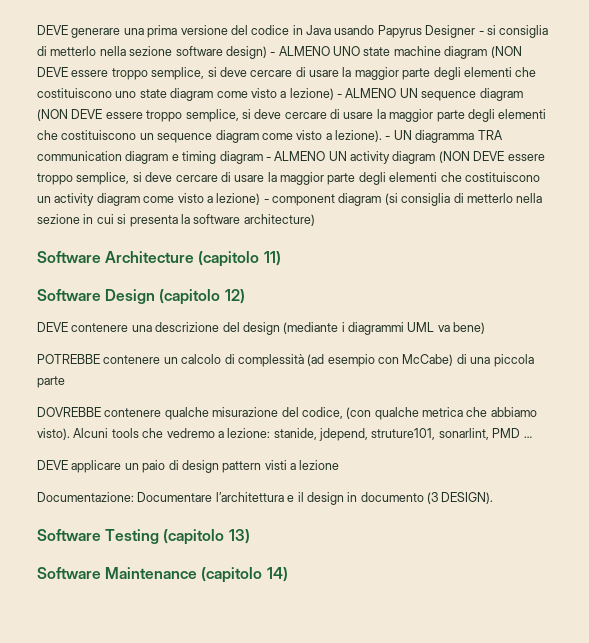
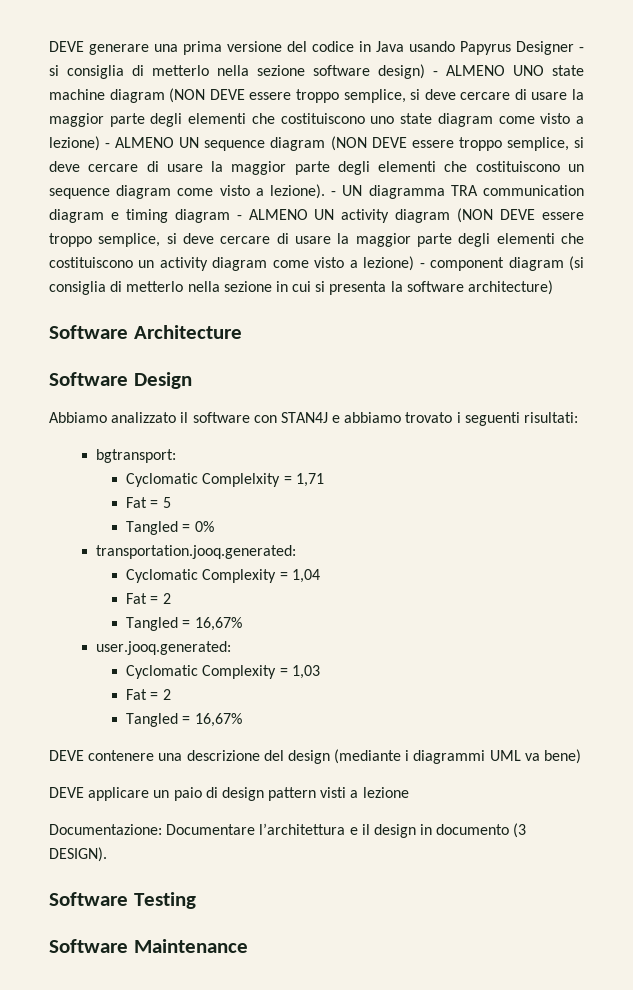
- Software Architecture (capitolo 11)
+ Software Architecture
- Software Design (capitolo 12)
+ Software Design
+ Abbiamo analizzato il software con STAN4J e abbiamo trovato i seguenti risultati:
+ bgtransport:
+ Cyclomatic Complelxity = 1,71
+ Fat = 5
+ Tangled = 0%
+ transportation.jooq.generated:
+ Cyclomatic Complexity = 1,04
+ Fat = 2
+ Tangled = 16,67%
+ user.jooq.generated:
+ Cyclomatic Complexity = 1,03
+ Fat = 2
+ Tangled = 16,67%
- POTREBBE contenere un calcolo di complessità (ad esempio con McCabe) di una piccola parte
- DOVREBBE contenere qualche misurazione del codice, (con qualche metrica che abbiamo visto). Alcuni tools che vedremo a lezione: stanide, jdepend, struture101, sonarlint, PMD …
- Software Testing (capitolo 13)
+ Software Testing
- Software Maintenance (capitolo 14)
+ Software Maintenance

